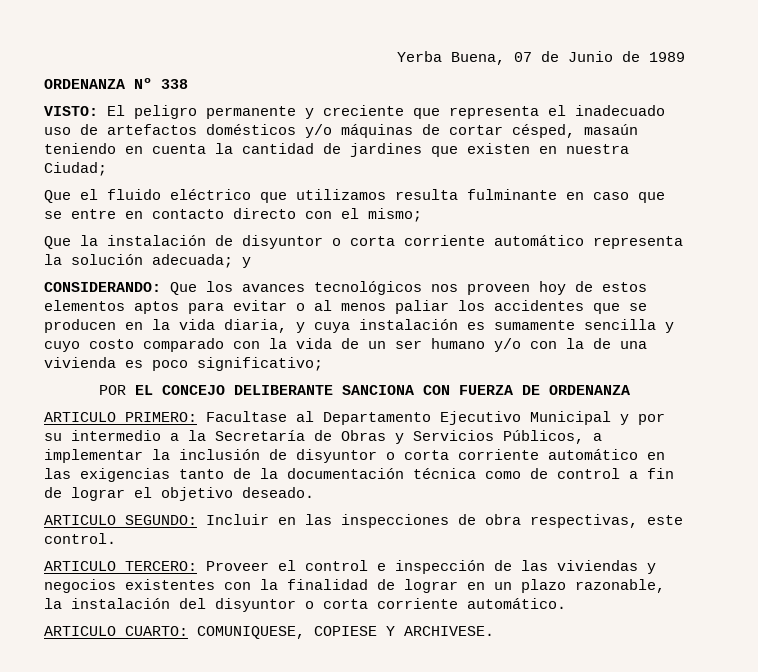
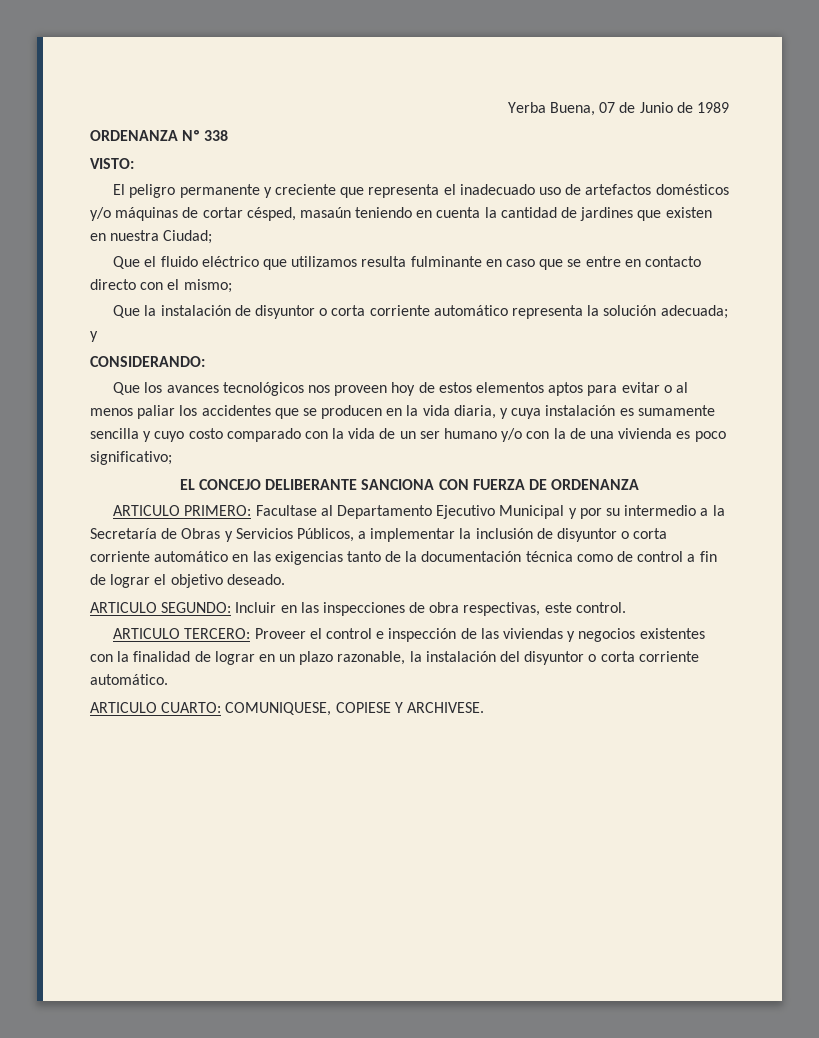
- VISTO: El peligro permanente y creciente que representa el inadecuado uso de artefactos domésticos y/o máquinas de cortar césped, masaún teniendo en cuenta la cantidad de jardines que existen en nuestra Ciudad;
+ VISTO:
+ El peligro permanente y creciente que representa el inadecuado uso de artefactos domésticos y/o máquinas de cortar césped, masaún teniendo en cuenta la cantidad de jardines que existen en nuestra Ciudad;
- CONSIDERANDO: Que los avances tecnológicos nos proveen hoy de estos elementos aptos para evitar o al menos paliar los accidentes que se producen en la vida diaria, y cuya instalación es sumamente sencilla y cuyo costo comparado con la vida de un ser humano y/o con la de una vivienda es poco significativo;
+ CONSIDERANDO:
+ Que los avances tecnológicos nos proveen hoy de estos elementos aptos para evitar o al menos paliar los accidentes que se producen en la vida diaria, y cuya instalación es sumamente sencilla y cuyo costo comparado con la vida de un ser humano y/o con la de una vivienda es poco significativo;
- POR EL CONCEJO DELIBERANTE SANCIONA CON FUERZA DE ORDENANZA
+ EL CONCEJO DELIBERANTE SANCIONA CON FUERZA DE ORDENANZA

